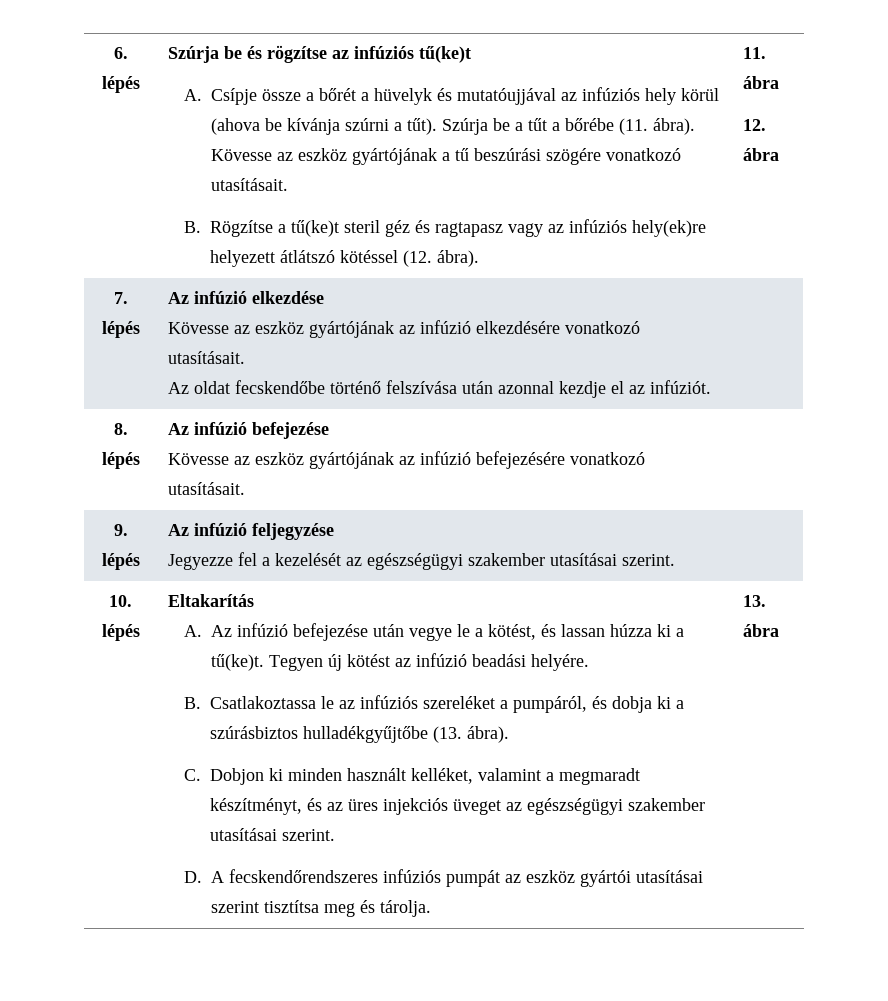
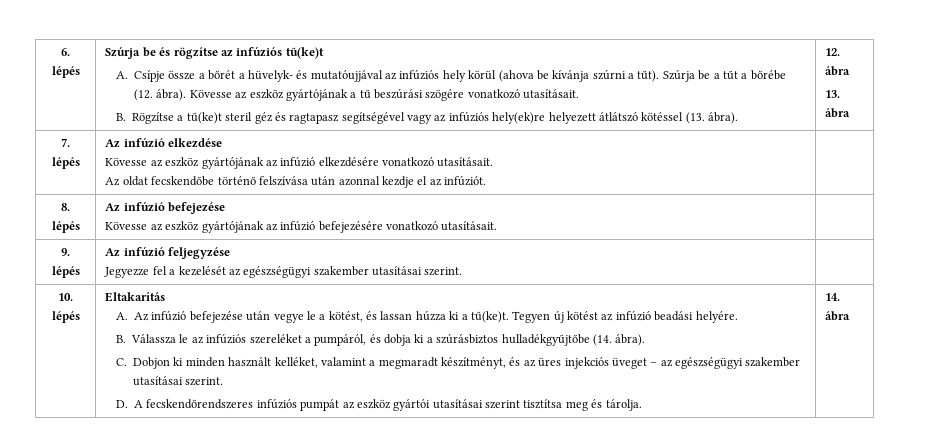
- A. Csípje össze a bőrét a hüvelyk és mutatóujjával az infúziós hely körül (ahova be kívánja szúrni a tűt).
+ A. Csípje össze a bőrét a hüvelyk- és mutatóujjával az infúziós hely körül (ahova be kívánja szúrni a tűt).
- Szúrja be a tűt a bőrébe (11. ábra).
+ Szúrja be a tűt a bőrébe (12. ábra).
- B. Rögzítse a tű(ke)t steril géz és ragtapasz vagy az infúziós hely(ek)re helyezett átlátszó kötéssel (12. ábra).
+ B. Rögzítse a tű(ke)t steril géz és ragtapasz segítségével vagy az infúziós hely(ek)re helyezett átlátszó kötéssel (13. ábra).
- 11. ábra
  12. ábra
+ 13. ábra
- B. Csatlakoztassa le az infúziós szereléket a pumpáról, és dobja ki a szúrásbiztos hulladékgyűjtőbe (13. ábra).
+ B. Válassza le az infúziós szereléket a pumpáról, és dobja ki a szúrásbiztos hulladékgyűjtőbe (14. ábra).
- C. Dobjon ki minden használt kelléket, valamint a megmaradt készítményt, és az üres injekciós üveget az egészségügyi szakember utasításai szerint.
+ C. Dobjon ki minden használt kelléket, valamint a megmaradt készítményt, és az üres injekciós üveget – az egészségügyi szakember utasításai szerint.
- 13. ábra
+ 14. ábra

